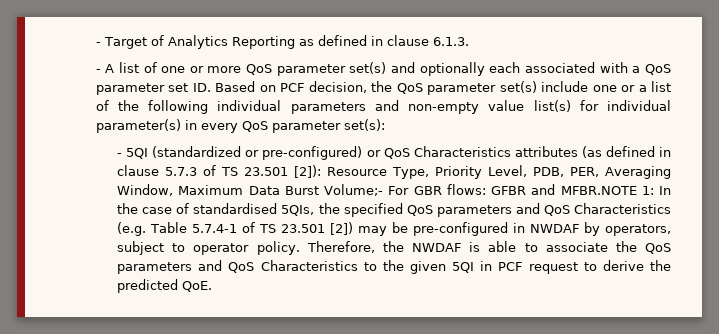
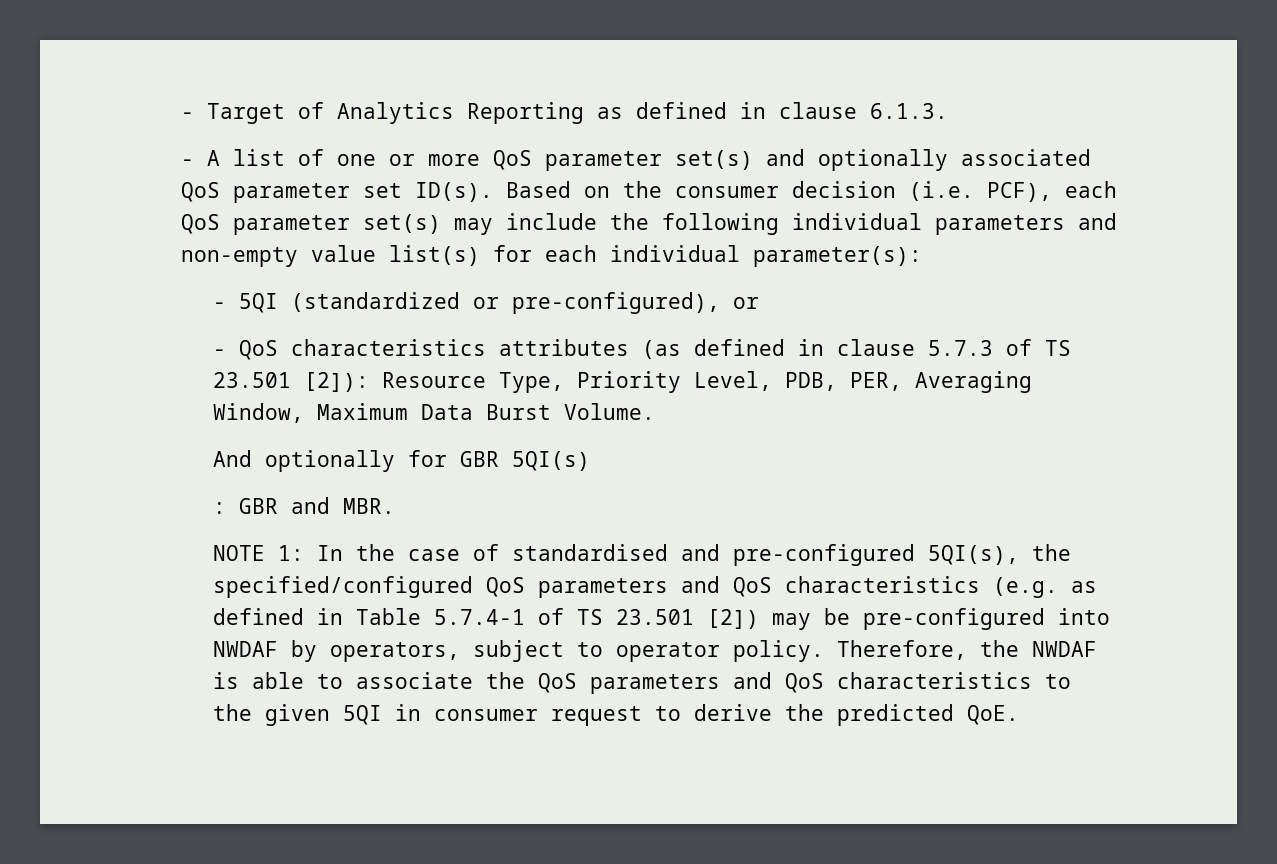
- - A list of one or more QoS parameter set(s) and optionally each associated with a QoS parameter set ID. Based on PCF decision, the QoS parameter set(s) include one or a list of the following individual parameters and non-empty value list(s) for individual parameter(s) in every QoS parameter set(s):
+ - A list of one or more QoS parameter set(s) and optionally associated QoS parameter set ID(s). Based on the consumer decision (i.e. PCF), each QoS parameter set(s) may include the following individual parameters and non-empty value list(s) for each individual parameter(s):
- - 5QI (standardized or pre-configured) or QoS Characteristics attributes (as defined in clause 5.7.3 of TS 23.501 [2]): Resource Type, Priority Level, PDB, PER, Averaging Window, Maximum Data Burst Volume;- For GBR flows: GFBR and MFBR.NOTE 1: In the case of standardised 5QIs, the specified QoS parameters and QoS Characteristics (e.g. Table 5.7.4-1 of TS 23.501 [2]) may be pre-configured in NWDAF by operators, subject to operator policy.
+ - 5QI (standardized or pre-configured), or
+ - QoS characteristics attributes (as defined in clause 5.7.3 of TS 23.501 [2]): Resource Type, Priority Level, PDB, PER, Averaging Window, Maximum Data Burst Volume.
+ And optionally for GBR 5QI(s)
+ : GBR and MBR.
+ NOTE 1: In the case of standardised and pre-configured 5QI(s), the specified/configured QoS parameters and QoS characteristics (e.g. as defined in Table 5.7.4-1 of TS 23.501 [2]) may be pre-configured into NWDAF by operators, subject to operator policy.
- Therefore, the NWDAF is able to associate the QoS parameters and QoS Characteristics to the given 5QI in PCF request to derive the predicted QoE.
+ Therefore, the NWDAF is able to associate the QoS parameters and QoS characteristics to the given 5QI in consumer request to derive the predicted QoE.

